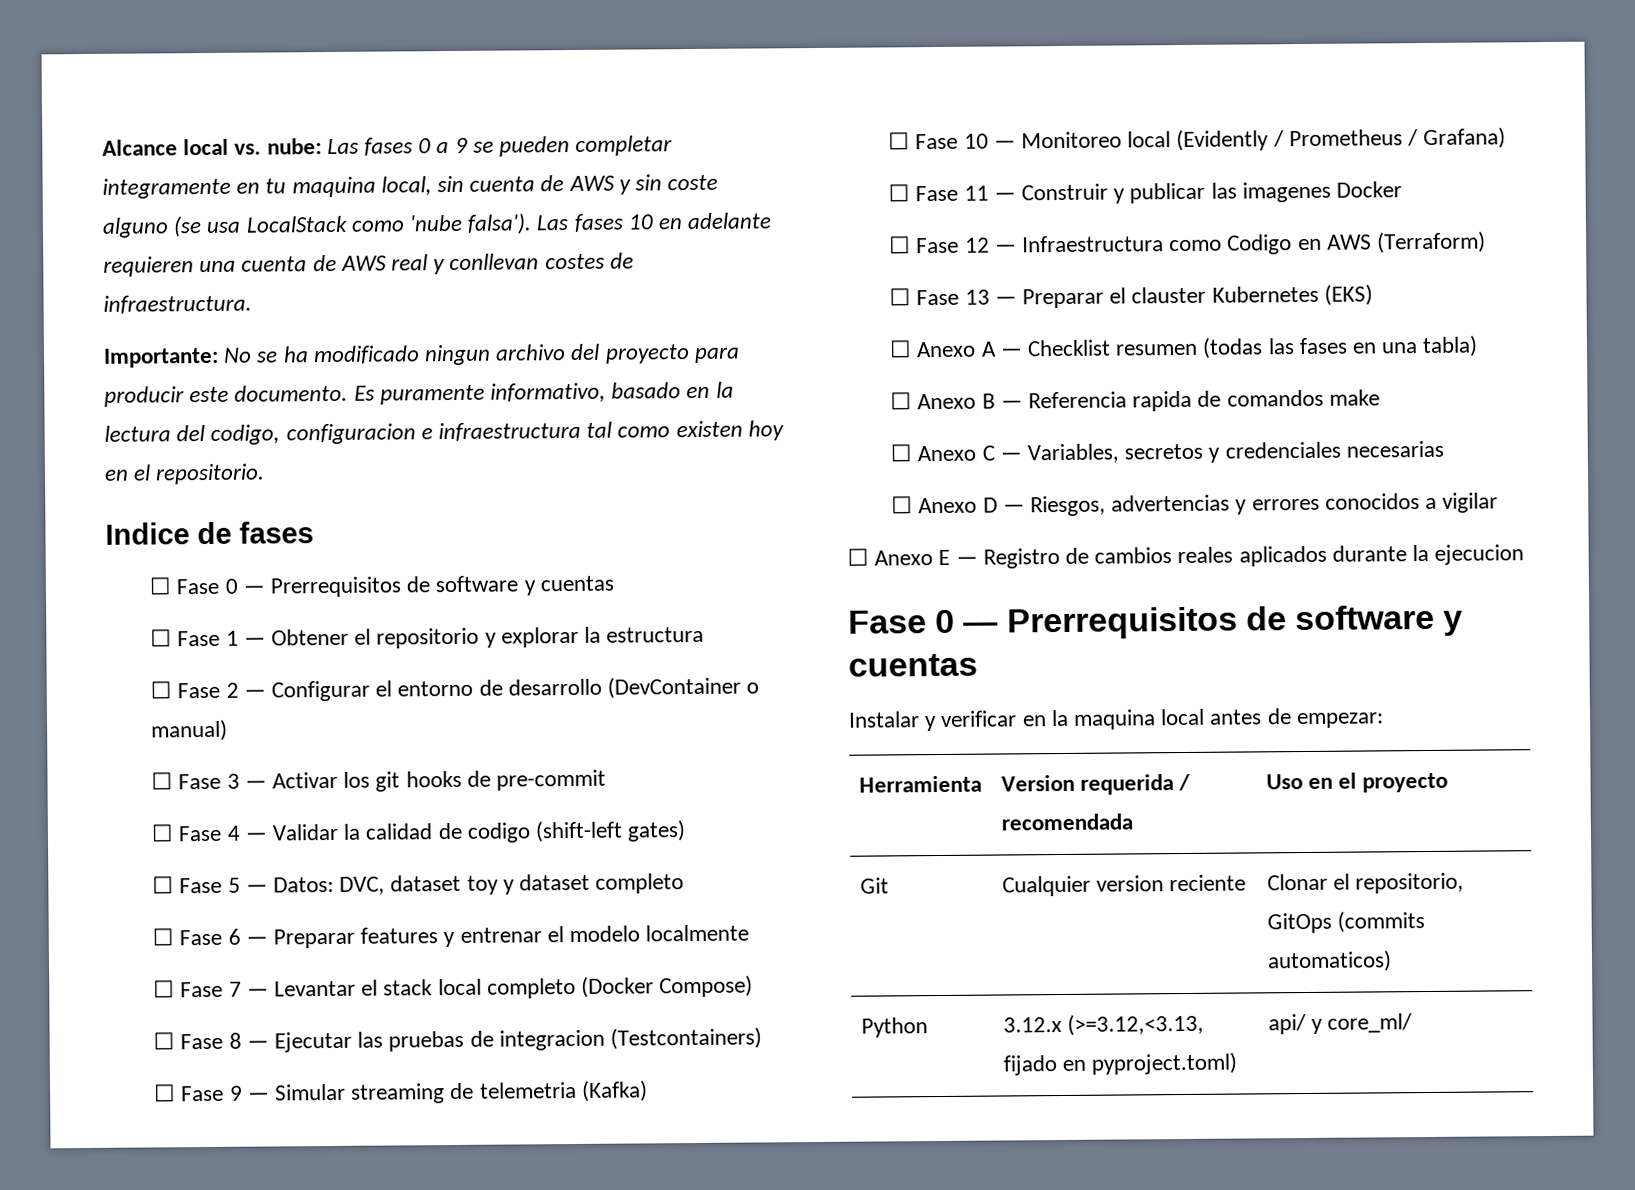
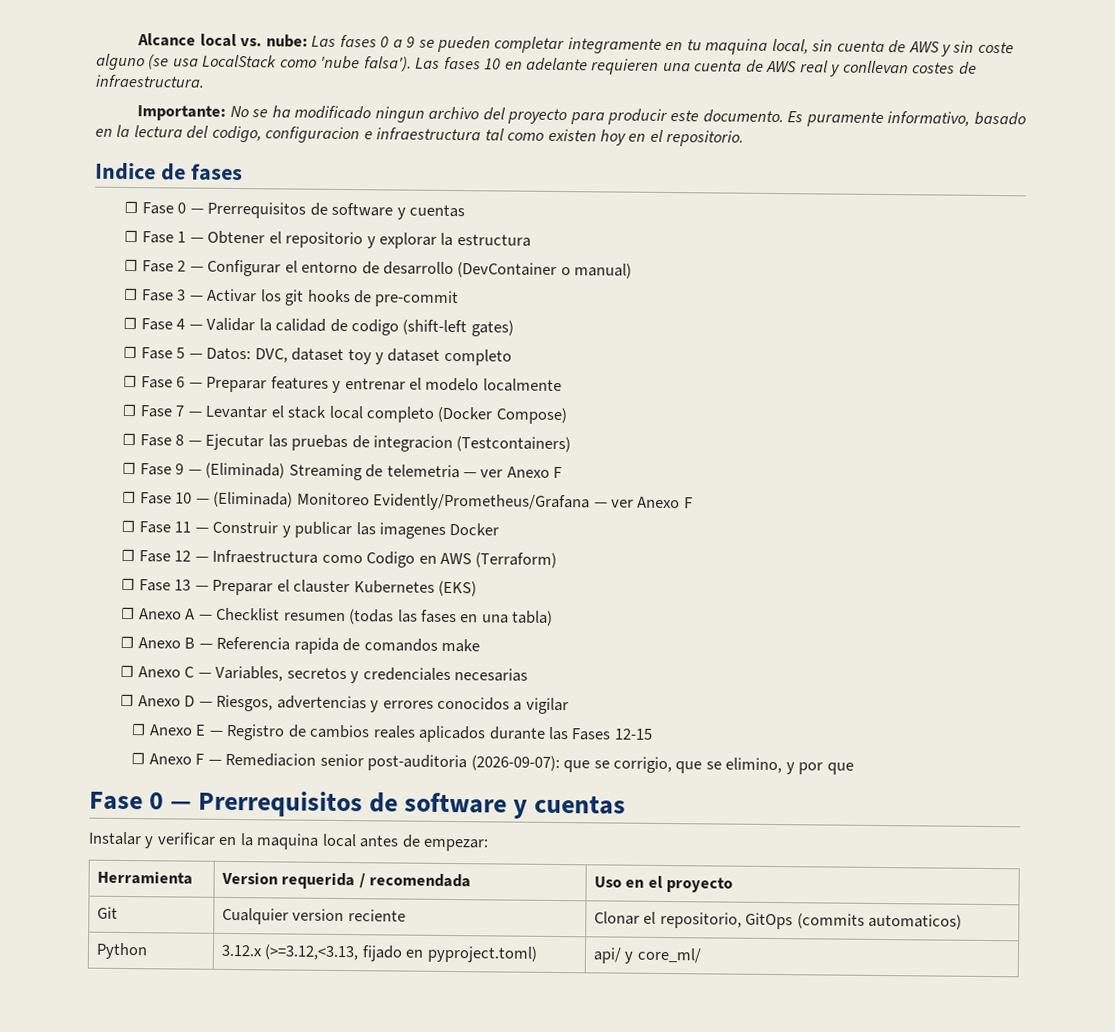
- ☐ Fase 9 — Simular streaming de telemetria (Kafka)
- ☐ Fase 10 — Monitoreo local (Evidently / Prometheus / Grafana)
+ ☐ Fase 9 — (Eliminada) Streaming de telemetria — ver Anexo F
+ ☐ Fase 10 — (Eliminada) Monitoreo Evidently/Prometheus/Grafana — ver Anexo F
- ☐ Anexo E — Registro de cambios reales aplicados durante la ejecucion
+ ☐ Anexo E — Registro de cambios reales aplicados durante las Fases 12-15
+ ☐ Anexo F — Remediacion senior post-auditoria (2026-09-07): que se corrigio, que se elimino, y por que

